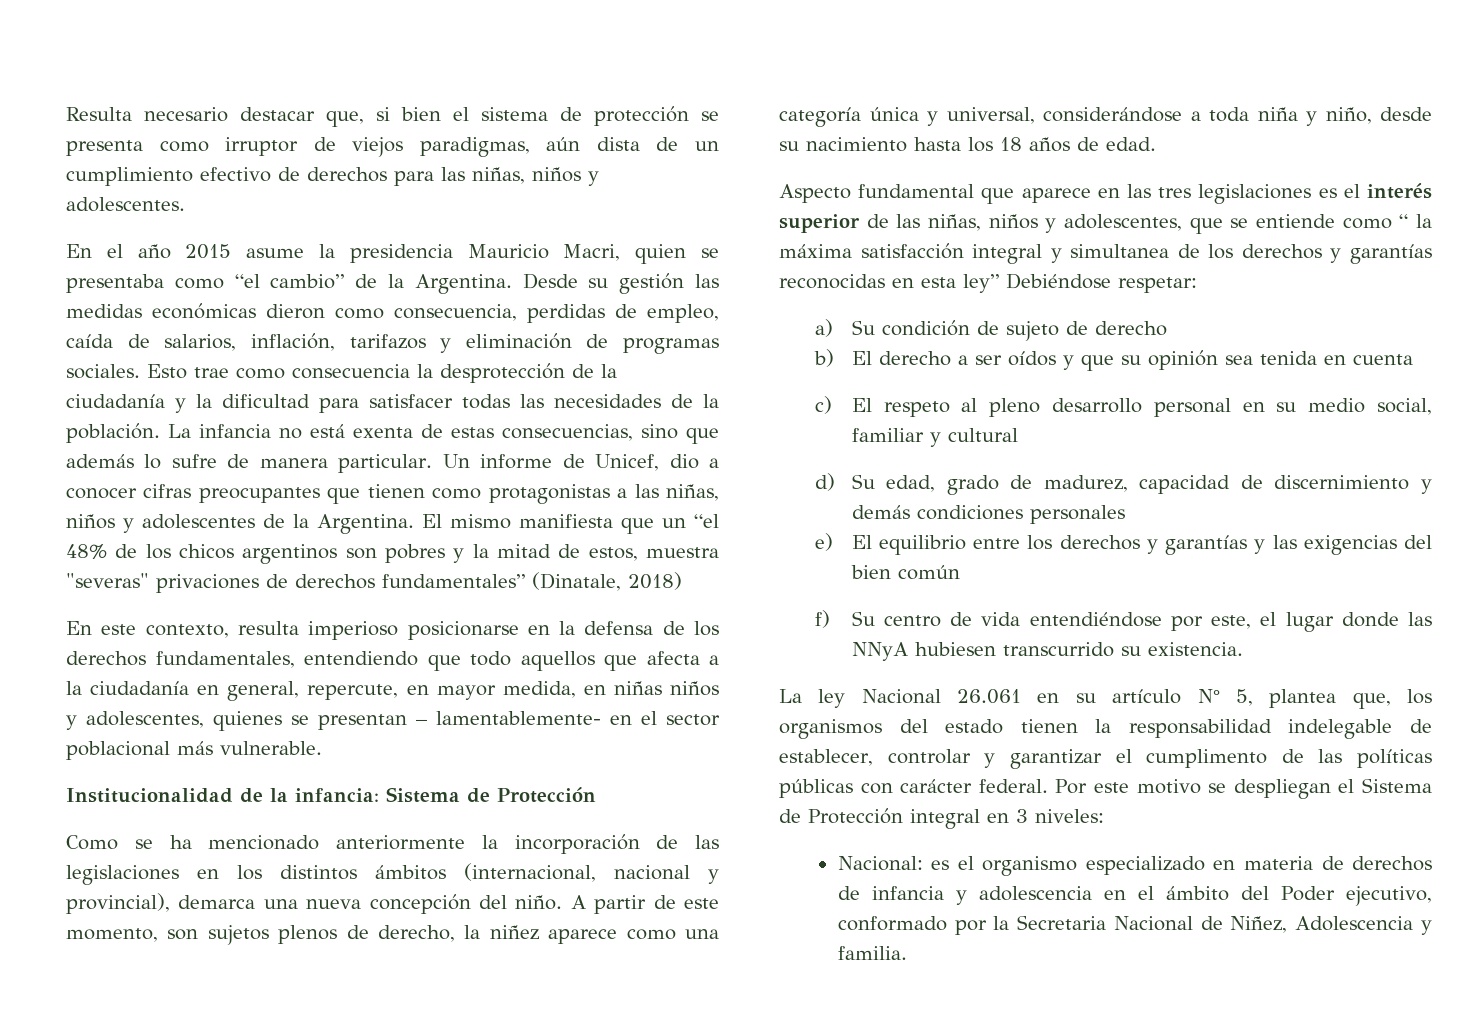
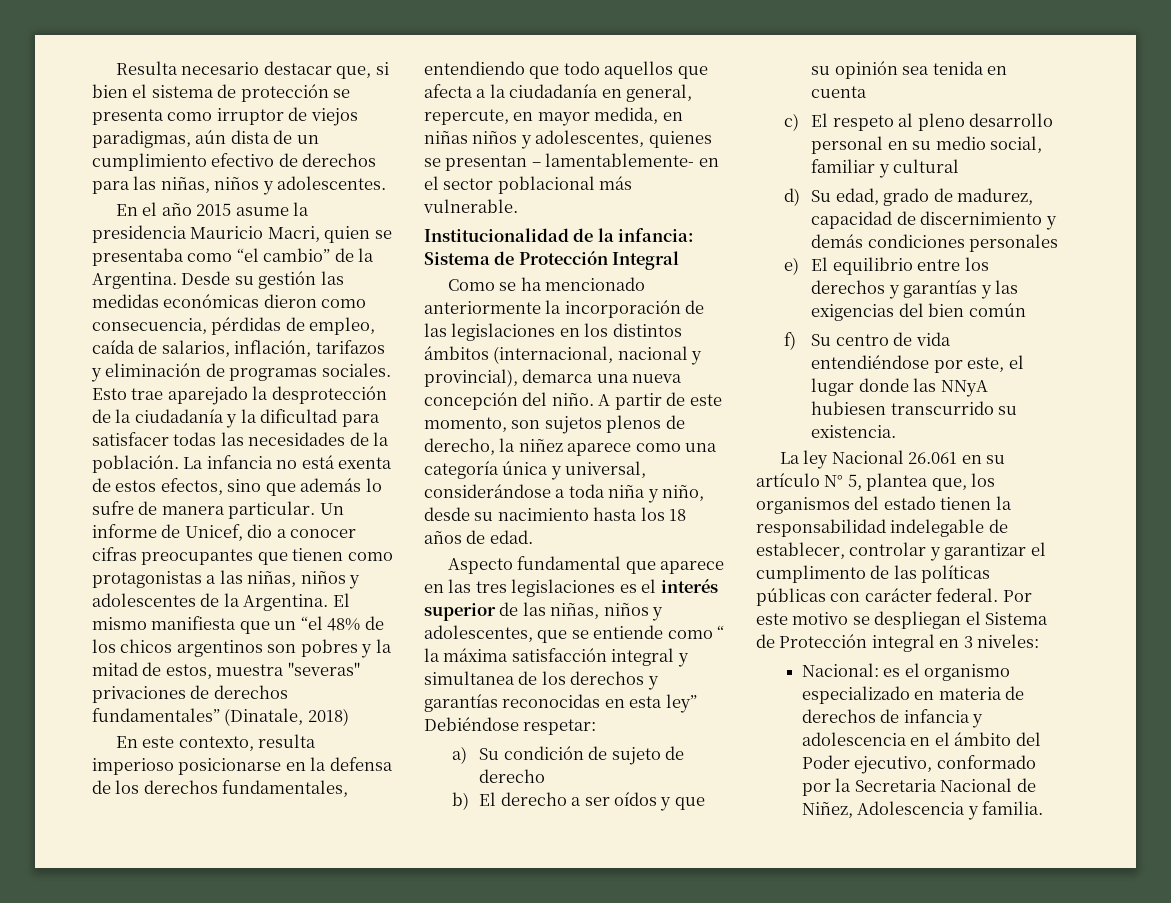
- Desde su gestión las medidas económicas dieron como consecuencia, perdidas de empleo, caída de salarios, inflación, tarifazos y eliminación de programas sociales.
+ Desde su gestión las medidas económicas dieron como consecuencia, pérdidas de empleo, caída de salarios, inflación, tarifazos y eliminación de programas sociales.
- Esto trae como consecuencia la desprotección de la ciudadanía y la dificultad para satisfacer todas las necesidades de la población.
+ Esto trae aparejado la desprotección de la ciudadanía y la dificultad para satisfacer todas las necesidades de la población.
- La infancia no está exenta de estas consecuencias, sino que además lo sufre de manera particular.
+ La infancia no está exenta de estos efectos, sino que además lo sufre de manera particular.
- Institucionalidad de la infancia: Sistema de Protección
+ Institucionalidad de la infancia: Sistema de Protección Integral

